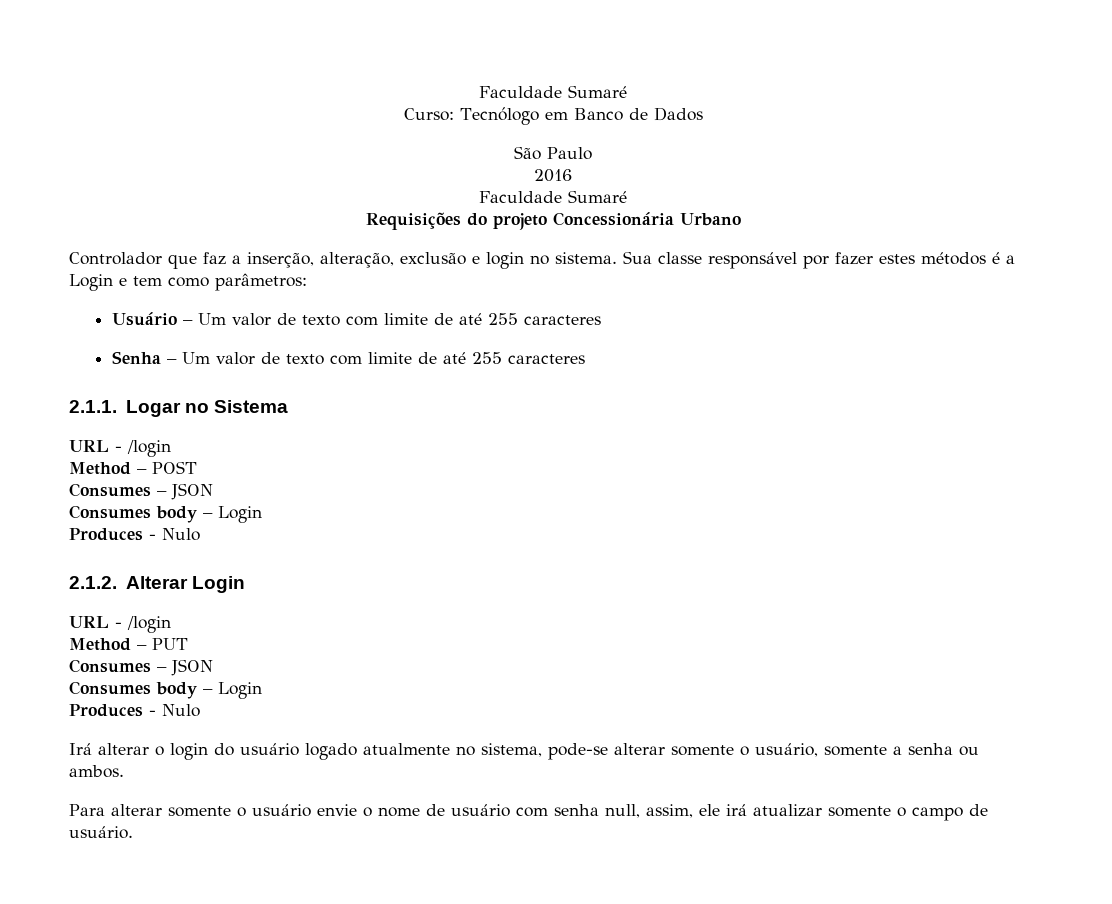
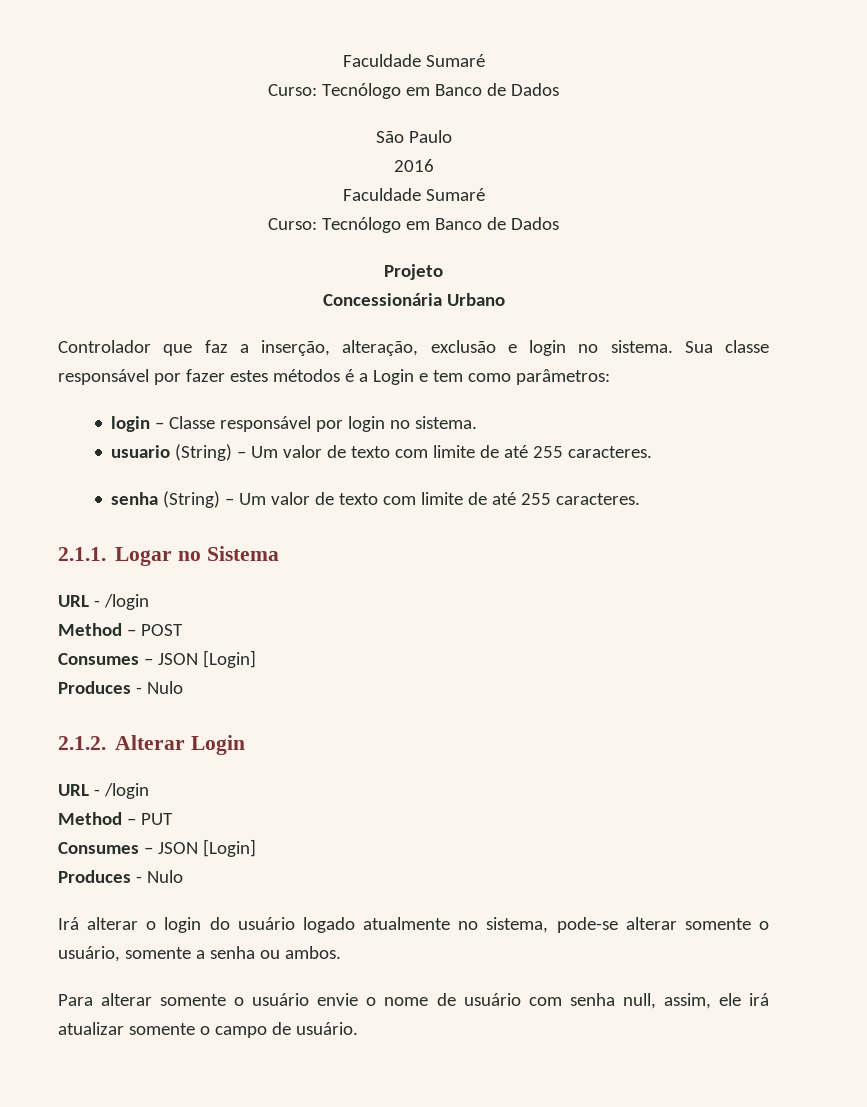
  2016
  Faculdade Sumaré
- Requisições do projeto Concessionária Urbano
+ Curso: Tecnólogo em Banco de Dados
+ Projeto
+ Concessionária Urbano
- Usuário – Um valor de texto com limite de até 255 caracteres
- Senha – Um valor de texto com limite de até 255 caracteres
+ login – Classe responsável por login no sistema.
+ usuario (String) – Um valor de texto com limite de até 255 caracteres.
+ senha (String) – Um valor de texto com limite de até 255 caracteres.
  Method – POST
- Consumes – JSON
- Consumes body – Login
+ Consumes – JSON [Login]
  Method – PUT
- Consumes – JSON
- Consumes body – Login
+ Consumes – JSON [Login]

